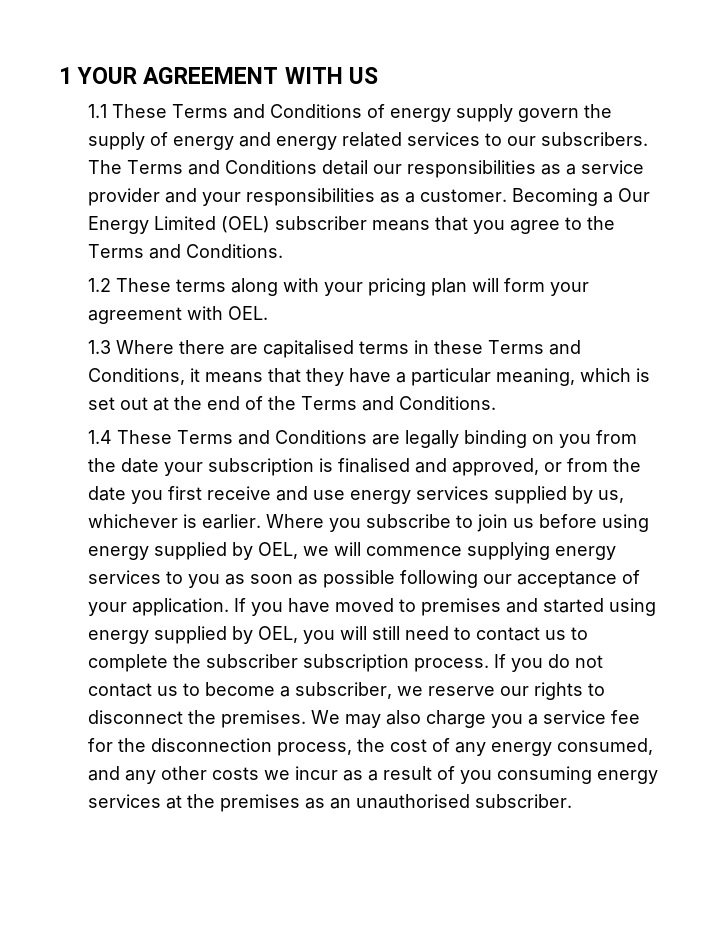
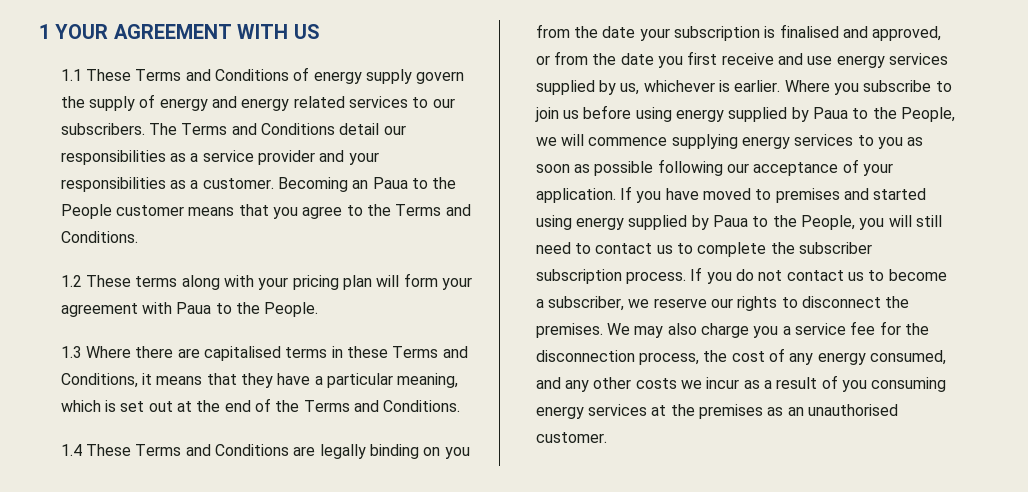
- Becoming a Our Energy Limited (OEL) subscriber means that you agree to the Terms and Conditions.
+ Becoming an Paua to the People customer means that you agree to the Terms and Conditions.
- 1.2 These terms along with your pricing plan will form your agreement with OEL.
+ 1.2 These terms along with your pricing plan will form your agreement with Paua to the People.
- Where you subscribe to join us before using energy supplied by OEL, we will commence supplying energy services to you as soon as possible following our acceptance of your application.
+ Where you subscribe to join us before using energy supplied by Paua to the People, we will commence supplying energy services to you as soon as possible following our acceptance of your application.
- If you have moved to premises and started using energy supplied by OEL, you will still need to contact us to complete the subscriber subscription process.
+ If you have moved to premises and started using energy supplied by Paua to the People, you will still need to contact us to complete the subscriber subscription process.
- We may also charge you a service fee for the disconnection process, the cost of any energy consumed, and any other costs we incur as a result of you consuming energy services at the premises as an unauthorised subscriber.
+ We may also charge you a service fee for the disconnection process, the cost of any energy consumed, and any other costs we incur as a result of you consuming energy services at the premises as an unauthorised customer.

